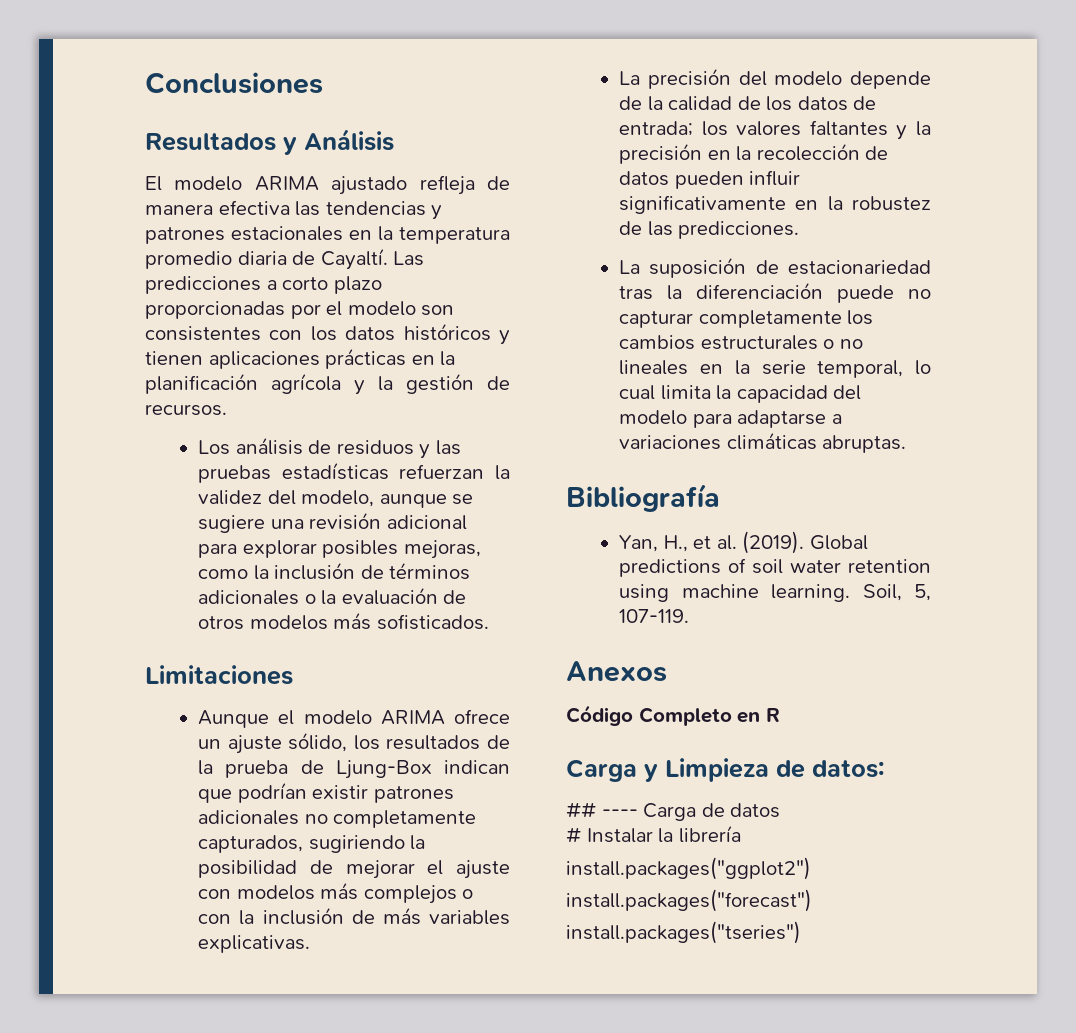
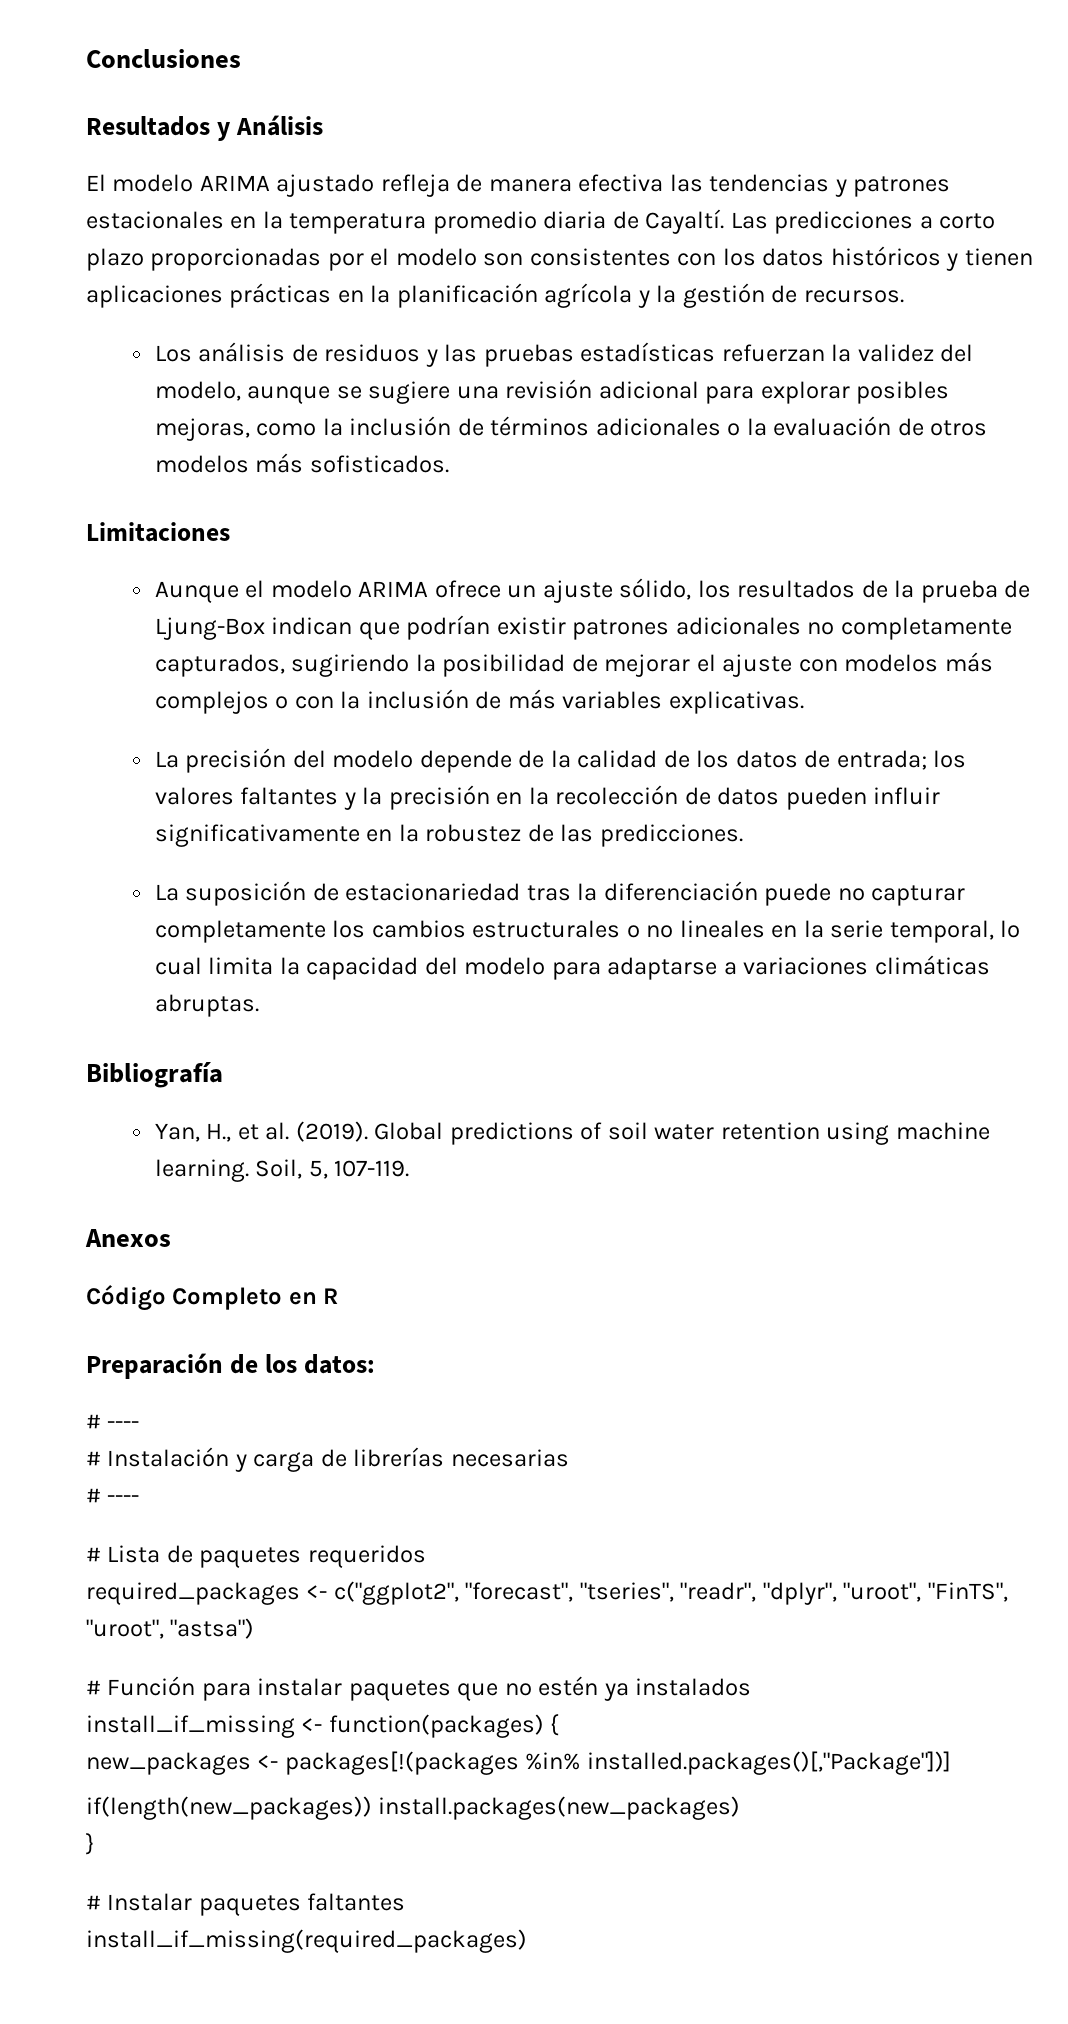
- Carga y Limpieza de datos:
- ## ---- Carga de datos
- # Instalar la librería
- install.packages("ggplot2")
- install.packages("forecast")
- install.packages("tseries")
+ Preparación de los datos:
+ # ----
+ # Instalación y carga de librerías necesarias
+ # ----
+ # Lista de paquetes requeridos
+ required_packages <- c("ggplot2", "forecast", "tseries", "readr", "dplyr", "uroot", "FinTS", "uroot", "astsa")
+ # Función para instalar paquetes que no estén ya instalados
+ install_if_missing <- function(packages) {
+ new_packages <- packages[!(packages %in% installed.packages()[,"Package"])]
+ if(length(new_packages)) install.packages(new_packages)
+ }
+ # Instalar paquetes faltantes
+ install_if_missing(required_packages)

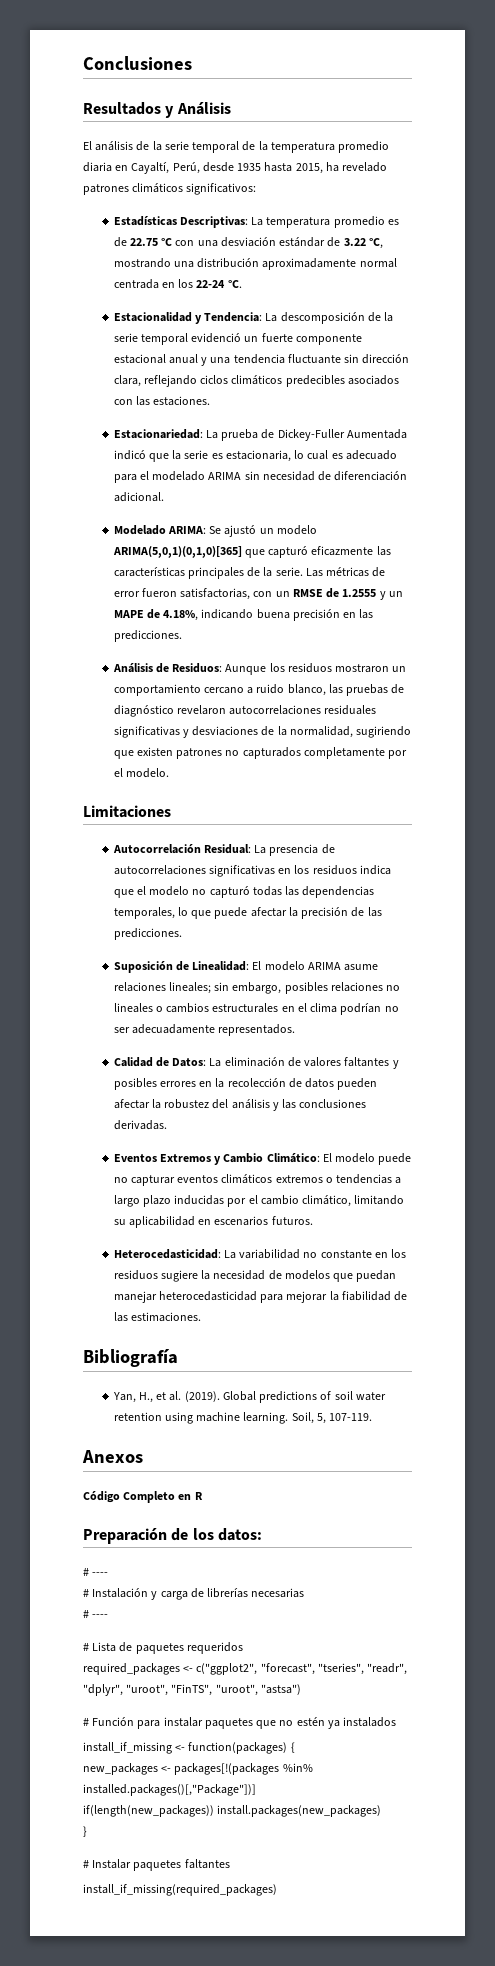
- El modelo ARIMA ajustado refleja de manera efectiva las tendencias y patrones estacionales en la temperatura promedio diaria de Cayaltí. Las predicciones a corto plazo proporcionadas por el modelo son consistentes con los datos históricos y tienen aplicaciones prácticas en la planificación agrícola y la gestión de recursos.
- Los análisis de residuos y las pruebas estadísticas refuerzan la validez del modelo, aunque se sugiere una revisión adicional para explorar posibles mejoras, como la inclusión de términos adicionales o la evaluación de otros modelos más sofisticados.
+ El análisis de la serie temporal de la temperatura promedio diaria en Cayaltí, Perú, desde 1935 hasta 2015, ha revelado patrones climáticos significativos:
+ Estadísticas Descriptivas: La temperatura promedio es de 22.75 °C con una desviación estándar de 3.22 °C, mostrando una distribución aproximadamente normal centrada en los 22-24 °C.
+ Estacionalidad y Tendencia: La descomposición de la serie temporal evidenció un fuerte componente estacional anual y una tendencia fluctuante sin dirección clara, reflejando ciclos climáticos predecibles asociados con las estaciones.
+ Estacionariedad: La prueba de Dickey-Fuller Aumentada indicó que la serie es estacionaria, lo cual es adecuado para el modelado ARIMA sin necesidad de diferenciación adicional.
+ Modelado ARIMA: Se ajustó un modelo ARIMA(5,0,1)(0,1,0)[365] que capturó eficazmente las características principales de la serie. Las métricas de error fueron satisfactorias, con un RMSE de 1.2555 y un MAPE de 4.18%, indicando buena precisión en las predicciones.
+ Análisis de Residuos: Aunque los residuos mostraron un comportamiento cercano a ruido blanco, las pruebas de diagnóstico revelaron autocorrelaciones residuales significativas y desviaciones de la normalidad, sugiriendo que existen patrones no capturados completamente por el modelo.
  Limitaciones
- Aunque el modelo ARIMA ofrece un ajuste sólido, los resultados de la prueba de Ljung-Box indican que podrían existir patrones adicionales no completamente capturados, sugiriendo la posibilidad de mejorar el ajuste con modelos más complejos o con la inclusión de más variables explicativas.
- La precisión del modelo depende de la calidad de los datos de entrada; los valores faltantes y la precisión en la recolección de datos pueden influir significativamente en la robustez de las predicciones.
- La suposición de estacionariedad tras la diferenciación puede no capturar completamente los cambios estructurales o no lineales en la serie temporal, lo cual limita la capacidad del modelo para adaptarse a variaciones climáticas abruptas.
+ Autocorrelación Residual: La presencia de autocorrelaciones significativas en los residuos indica que el modelo no capturó todas las dependencias temporales, lo que puede afectar la precisión de las predicciones.
+ Suposición de Linealidad: El modelo ARIMA asume relaciones lineales; sin embargo, posibles relaciones no lineales o cambios estructurales en el clima podrían no ser adecuadamente representados.
+ Calidad de Datos: La eliminación de valores faltantes y posibles errores en la recolección de datos pueden afectar la robustez del análisis y las conclusiones derivadas.
+ Eventos Extremos y Cambio Climático: El modelo puede no capturar eventos climáticos extremos o tendencias a largo plazo inducidas por el cambio climático, limitando su aplicabilidad en escenarios futuros.
+ Heterocedasticidad: La variabilidad no constante en los residuos sugiere la necesidad de modelos que puedan manejar heterocedasticidad para mejorar la fiabilidad de las estimaciones.

